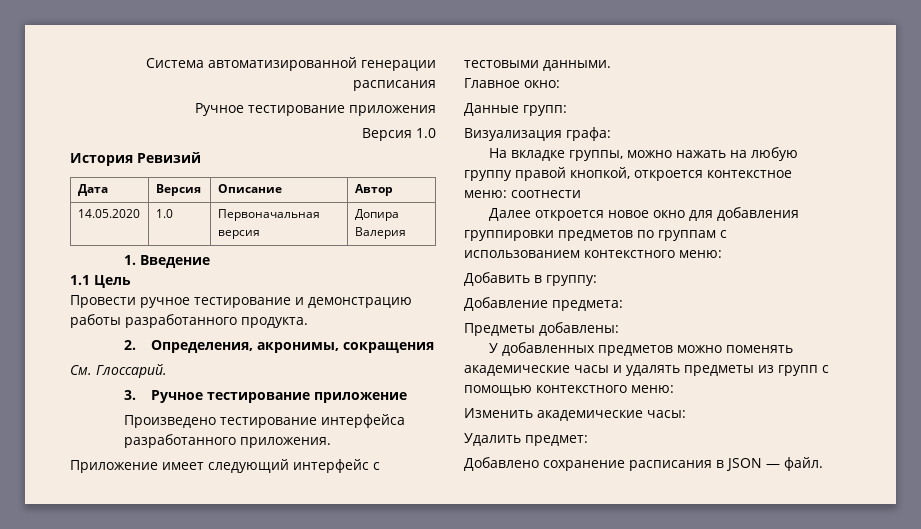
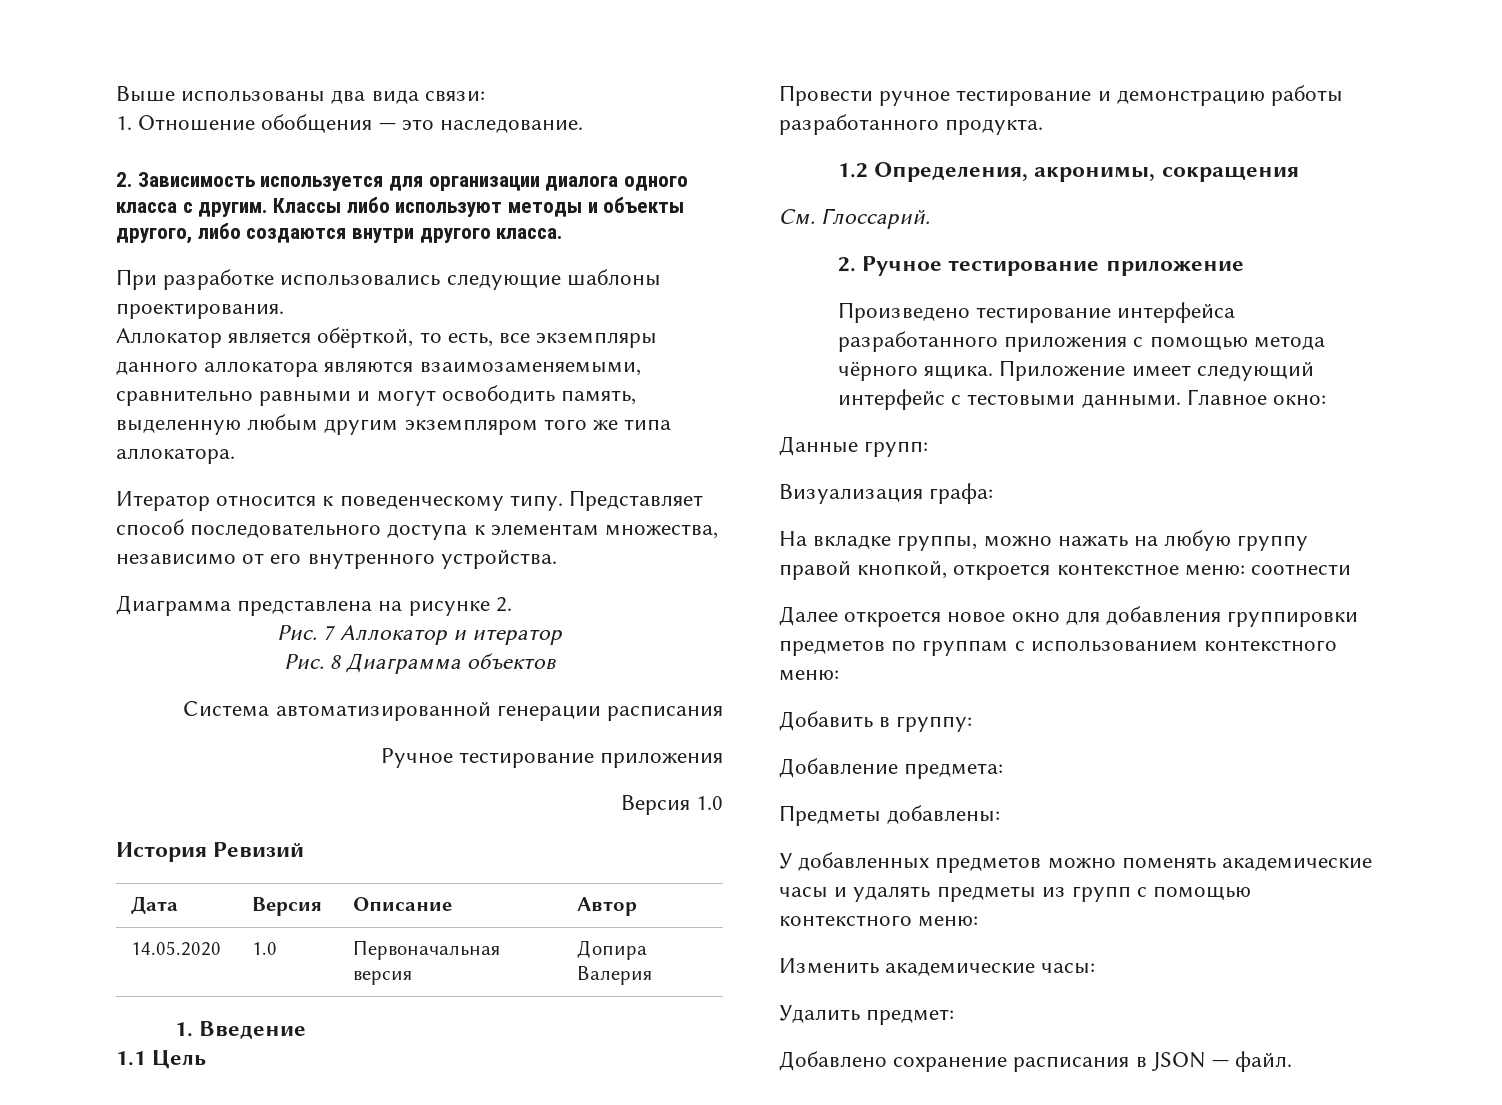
+ Выше использованы два вида связи:
+ 1. Отношение обобщения — это наследование.
+ 2. Зависимость используется для организации диалога одного класса с другим. Классы либо используют методы и объекты другого, либо создаются внутри другого класса.
+ При разработке использовались следующие шаблоны проектирования.
+ Аллокатор является обёрткой, то есть, все экземпляры данного аллокатора являются взаимозаменяемыми, сравнительно равными и могут освободить память, выделенную любым другим экземпляром того же типа аллокатора.
+ Итератор относится к поведенческому типу. Представляет способ последовательного доступа к элементам множества, независимо от его внутренного устройства.
+ Диаграмма представлена на рисунке 2.
+ Рис. 7 Аллокатор и итератор
+ Рис. 8 Диаграмма объектов
- 2. Определения, акронимы, сокращения
+ 1.2 Определения, акронимы, сокращения
- 3. Ручное тестирование приложение
+ 2. Ручное тестирование приложение
- Произведено тестирование интерфейса разработанного приложения.
- Приложение имеет следующий интерфейс с тестовыми данными.
- Главное окно:
+ Произведено тестирование интерфейса разработанного приложения с помощью метода чёрного ящика. Приложение имеет следующий интерфейс с тестовыми данными. Главное окно:

